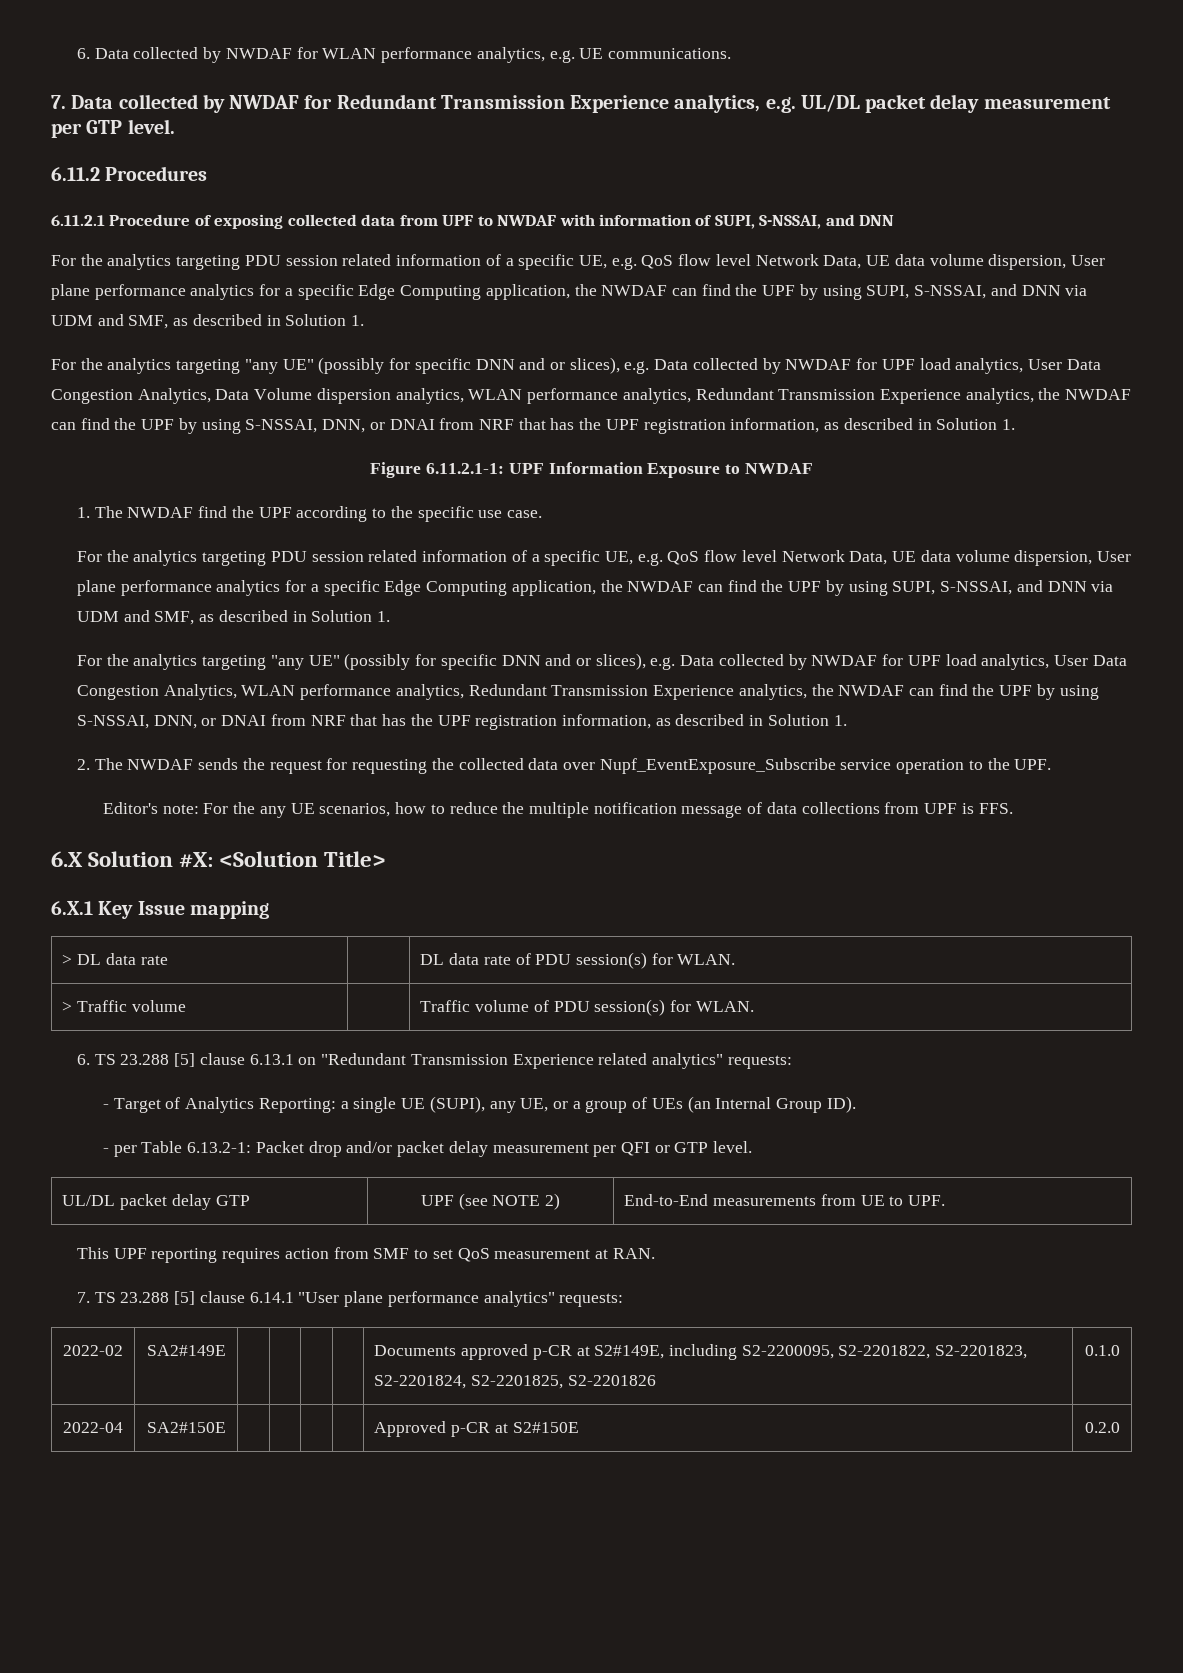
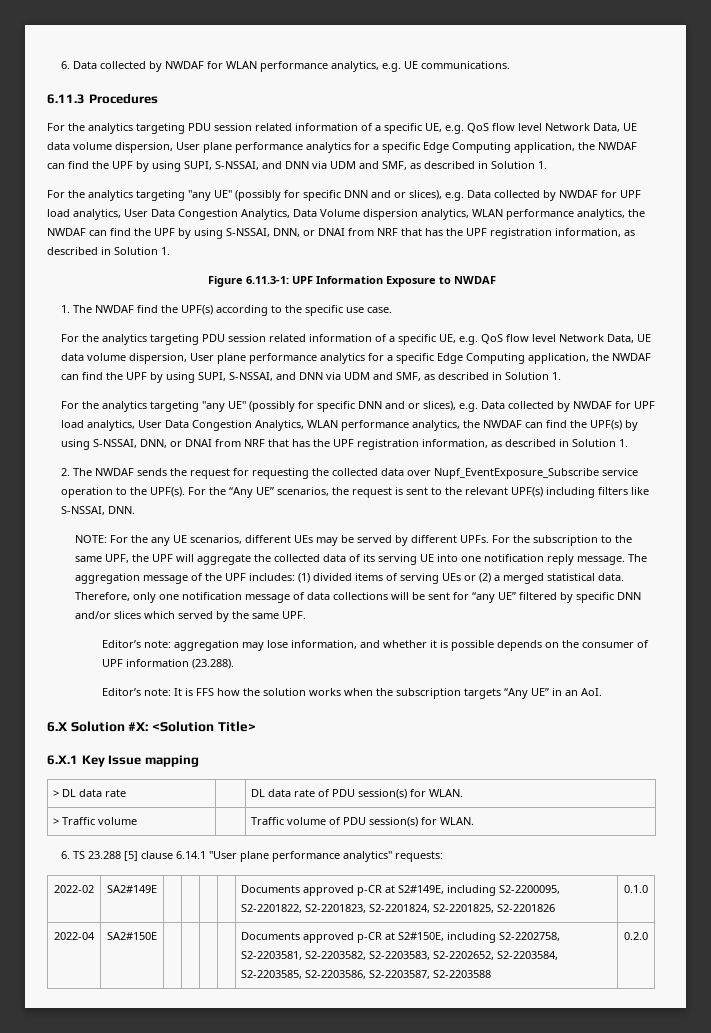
- 7. Data collected by NWDAF for Redundant Transmission Experience analytics, e.g. UL/DL packet delay measurement per GTP level.
- 6.11.2 Procedures
- 6.11.2.1 Procedure of exposing collected data from UPF to NWDAF with information of SUPI, S-NSSAI, and DNN
+ 6.11.3 Procedures
- For the analytics targeting "any UE" (possibly for specific DNN and or slices), e.g. Data collected by NWDAF for UPF load analytics, User Data Congestion Analytics, Data Volume dispersion analytics, WLAN performance analytics, Redundant Transmission Experience analytics, the NWDAF can find the UPF by using S-NSSAI, DNN, or DNAI from NRF that has the UPF registration information, as described in Solution 1.
+ For the analytics targeting "any UE" (possibly for specific DNN and or slices), e.g. Data collected by NWDAF for UPF load analytics, User Data Congestion Analytics, Data Volume dispersion analytics, WLAN performance analytics, the NWDAF can find the UPF by using S-NSSAI, DNN, or DNAI from NRF that has the UPF registration information, as described in Solution 1.
- Figure 6.11.2.1-1: UPF Information Exposure to NWDAF
+ Figure 6.11.3-1: UPF Information Exposure to NWDAF
- 1. The NWDAF find the UPF according to the specific use case.
+ 1. The NWDAF find the UPF(s) according to the specific use case.
- For the analytics targeting "any UE" (possibly for specific DNN and or slices), e.g. Data collected by NWDAF for UPF load analytics, User Data Congestion Analytics, WLAN performance analytics, Redundant Transmission Experience analytics, the NWDAF can find the UPF by using S-NSSAI, DNN, or DNAI from NRF that has the UPF registration information, as described in Solution 1.
+ For the analytics targeting "any UE" (possibly for specific DNN and or slices), e.g. Data collected by NWDAF for UPF load analytics, User Data Congestion Analytics, WLAN performance analytics, the NWDAF can find the UPF(s) by using S-NSSAI, DNN, or DNAI from NRF that has the UPF registration information, as described in Solution 1.
- 2. The NWDAF sends the request for requesting the collected data over Nupf_EventExposure_Subscribe service operation to the UPF.
- Editor's note: For the any UE scenarios, how to reduce the multiple notification message of data collections from UPF is FFS.
+ 2. The NWDAF sends the request for requesting the collected data over Nupf_EventExposure_Subscribe service operation to the UPF(s). For the “Any UE” scenarios, the request is sent to the relevant UPF(s) including filters like S-NSSAI, DNN.
+ NOTE: For the any UE scenarios, different UEs may be served by different UPFs. For the subscription to the same UPF, the UPF will aggregate the collected data of its serving UE into one notification reply message. The aggregation message of the UPF includes: (1) divided items of serving UEs or (2) a merged statistical data. Therefore, only one notification message of data collections will be sent for “any UE” filtered by specific DNN and/or slices which served by the same UPF.
+ Editor’s note: aggregation may lose information, and whether it is possible depends on the consumer of UPF information (23.288).
+ Editor’s note: It is FFS how the solution works when the subscription targets “Any UE” in an AoI.
- 6. TS 23.288 [5] clause 6.13.1 on "Redundant Transmission Experience related analytics" requests:
- - Target of Analytics Reporting: a single UE (SUPI), any UE, or a group of UEs (an Internal Group ID).
- - per Table 6.13.2-1: Packet drop and/or packet delay measurement per QFI or GTP level.
- UL/DL packet delay GTP | UPF (see NOTE 2) | End-to-End measurements from UE to UPF.
- This UPF reporting requires action from SMF to set QoS measurement at RAN.
- 7. TS 23.288 [5] clause 6.14.1 "User plane performance analytics" requests:
+ 6. TS 23.288 [5] clause 6.14.1 "User plane performance analytics" requests:
- 2022-04 | SA2#150E | | | | | Approved p-CR at S2#150E | 0.2.0
+ 2022-04 | SA2#150E | | | | | Documents approved p-CR at S2#150E, including S2-2202758, S2-2203581, S2-2203582, S2-2203583, S2-2202652, S2-2203584, S2-2203585, S2-2203586, S2-2203587, S2-2203588 | 0.2.0

